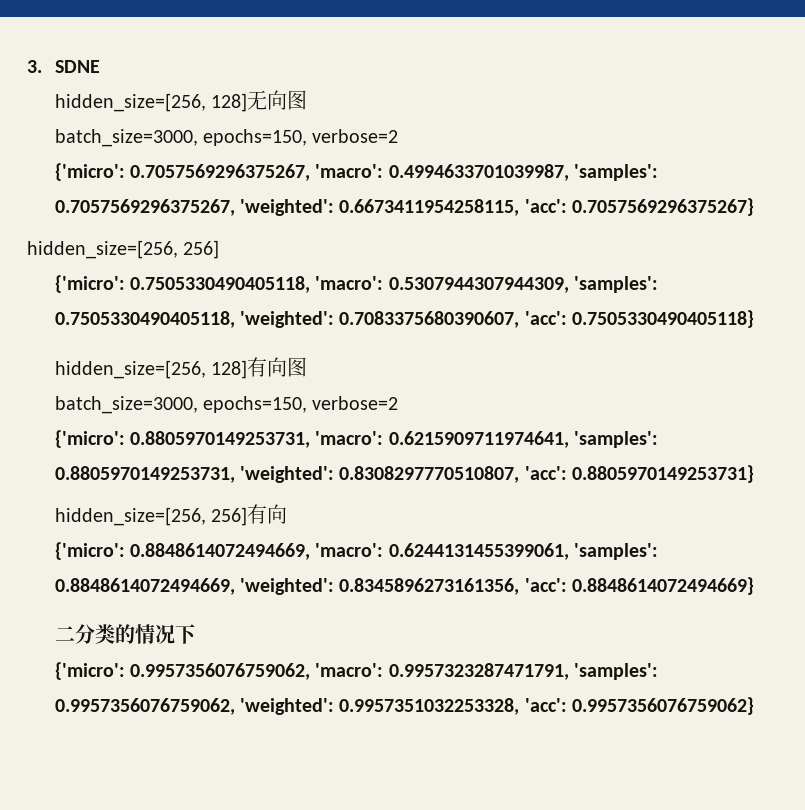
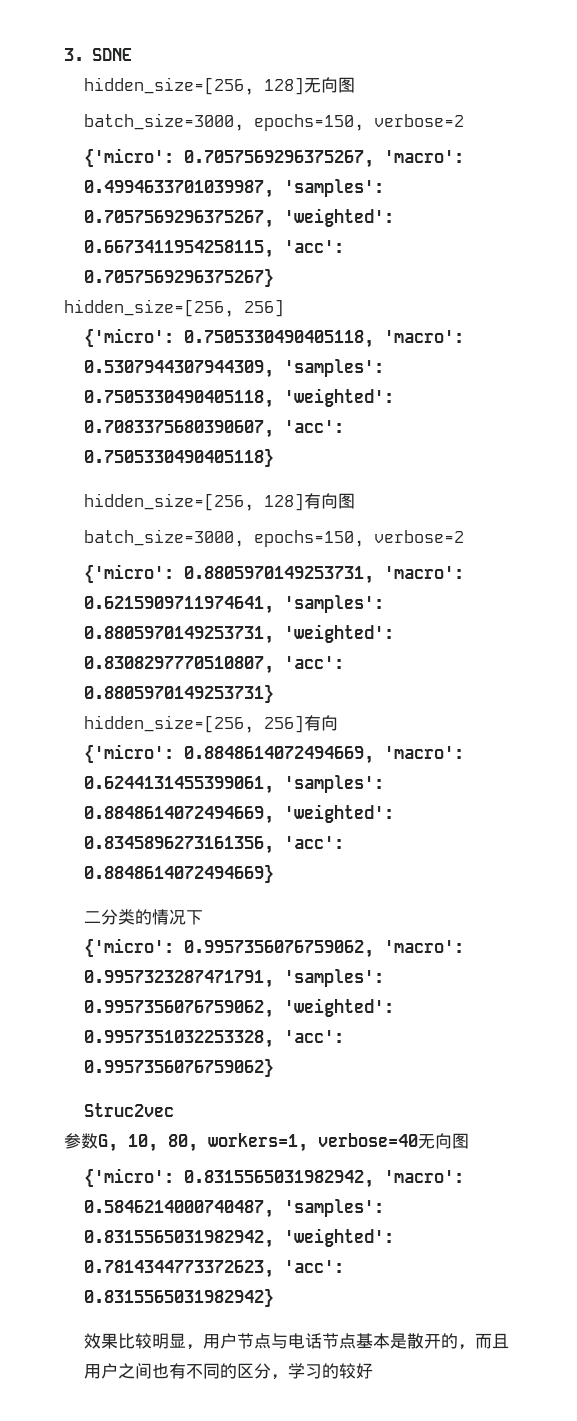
+ Struc2vec
+ 参数G, 10, 80, workers=1, verbose=40无向图
+ {'micro': 0.8315565031982942, 'macro': 0.5846214000740487, 'samples': 0.8315565031982942, 'weighted': 0.7814344773372623, 'acc': 0.8315565031982942}
+ 效果比较明显，用户节点与电话节点基本是散开的，而且用户之间也有不同的区分，学习的较好

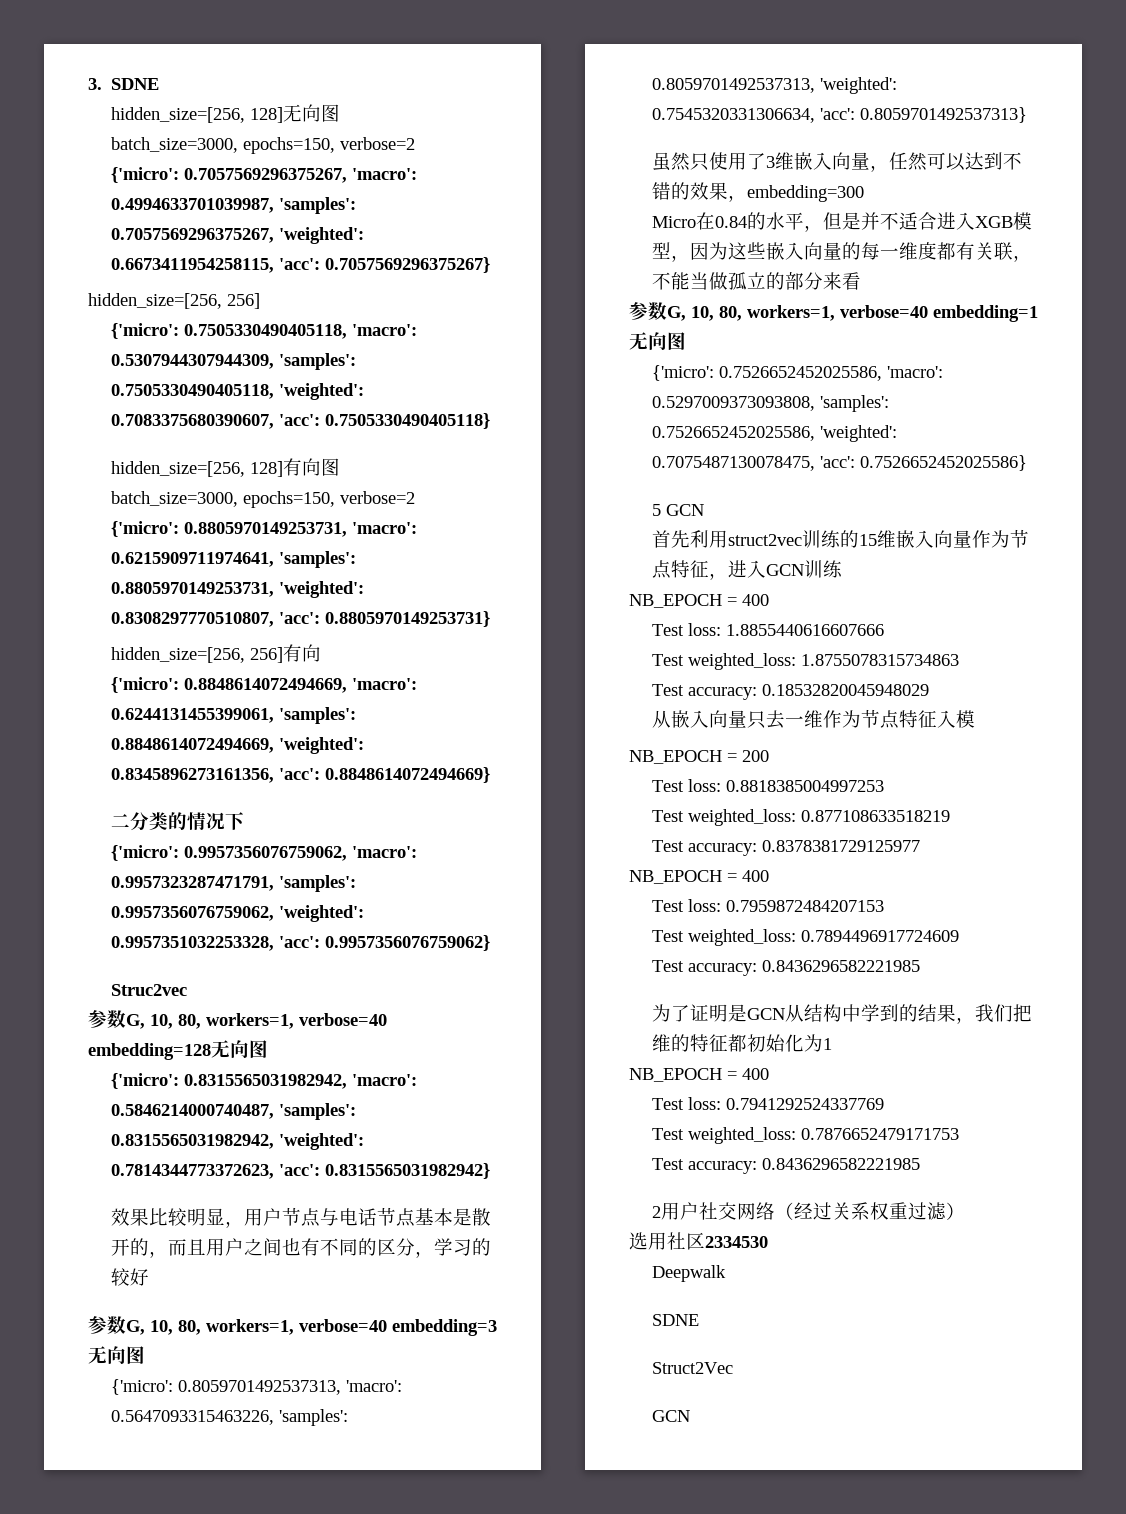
- 参数G, 10, 80, workers=1, verbose=40无向图
+ 参数G, 10, 80, workers=1, verbose=40 embedding=128无向图
+ 参数G, 10, 80, workers=1, verbose=40 embedding=3无向图
+ {'micro': 0.8059701492537313, 'macro': 0.5647093315463226, 'samples': 0.8059701492537313, 'weighted': 0.7545320331306634, 'acc': 0.8059701492537313}
+ 虽然只使用了3维嵌入向量，任然可以达到不错的效果，embedding=300
+ Micro在0.84的水平，但是并不适合进入XGB模型，因为这些嵌入向量的每一维度都有关联，不能当做孤立的部分来看
+ 参数G, 10, 80, workers=1, verbose=40 embedding=1无向图
+ {'micro': 0.7526652452025586, 'macro': 0.5297009373093808, 'samples': 0.7526652452025586, 'weighted': 0.7075487130078475, 'acc': 0.7526652452025586}
+ 5 GCN
+ 首先利用struct2vec训练的15维嵌入向量作为节点特征，进入GCN训练
+ NB_EPOCH = 400
+ Test loss: 1.8855440616607666
+ Test weighted_loss: 1.8755078315734863
+ Test accuracy: 0.18532820045948029
+ 从嵌入向量只去一维作为节点特征入模
+ NB_EPOCH = 200
+ Test loss: 0.8818385004997253
+ Test weighted_loss: 0.877108633518219
+ Test accuracy: 0.8378381729125977
+ NB_EPOCH = 400
+ Test loss: 0.7959872484207153
+ Test weighted_loss: 0.7894496917724609
+ Test accuracy: 0.8436296582221985
+ 为了证明是GCN从结构中学到的结果，我们把维的特征都初始化为1
+ NB_EPOCH = 400
+ Test loss: 0.7941292524337769
+ Test weighted_loss: 0.7876652479171753
+ Test accuracy: 0.8436296582221985
+ 2用户社交网络（经过关系权重过滤）
+ 选用社区2334530
+ Deepwalk
+ SDNE
+ Struct2Vec
+ GCN

